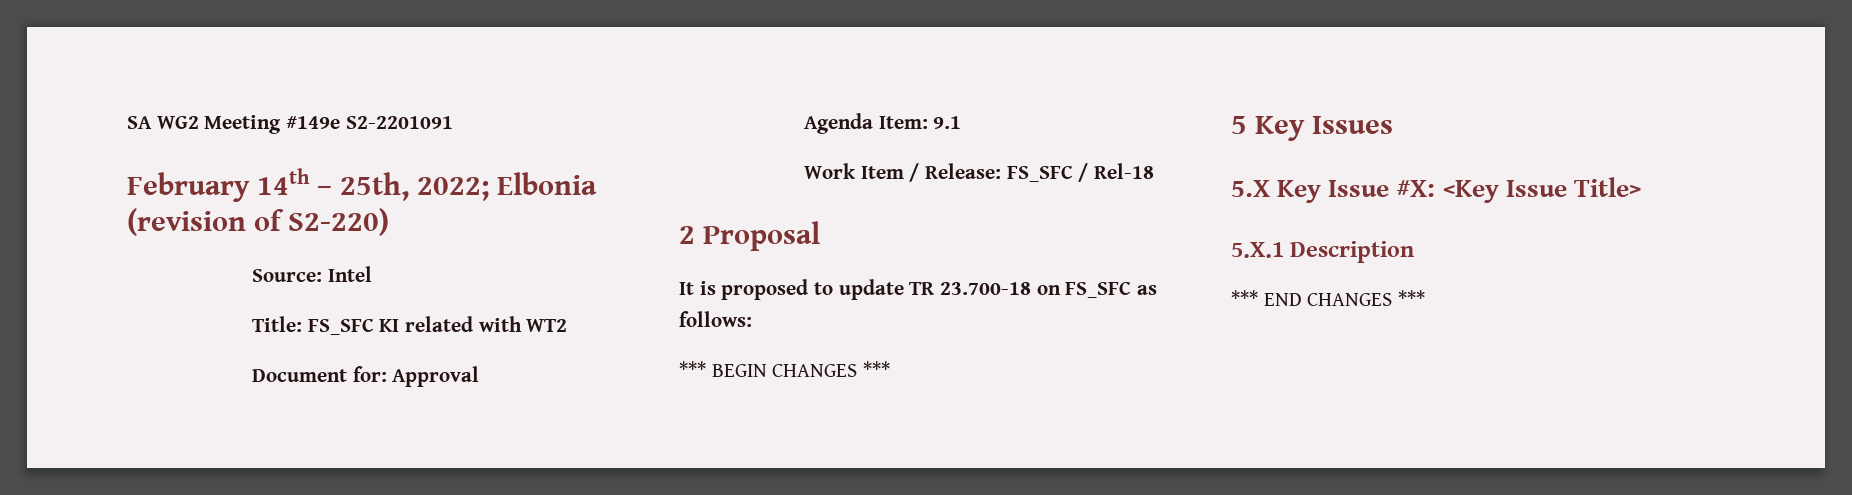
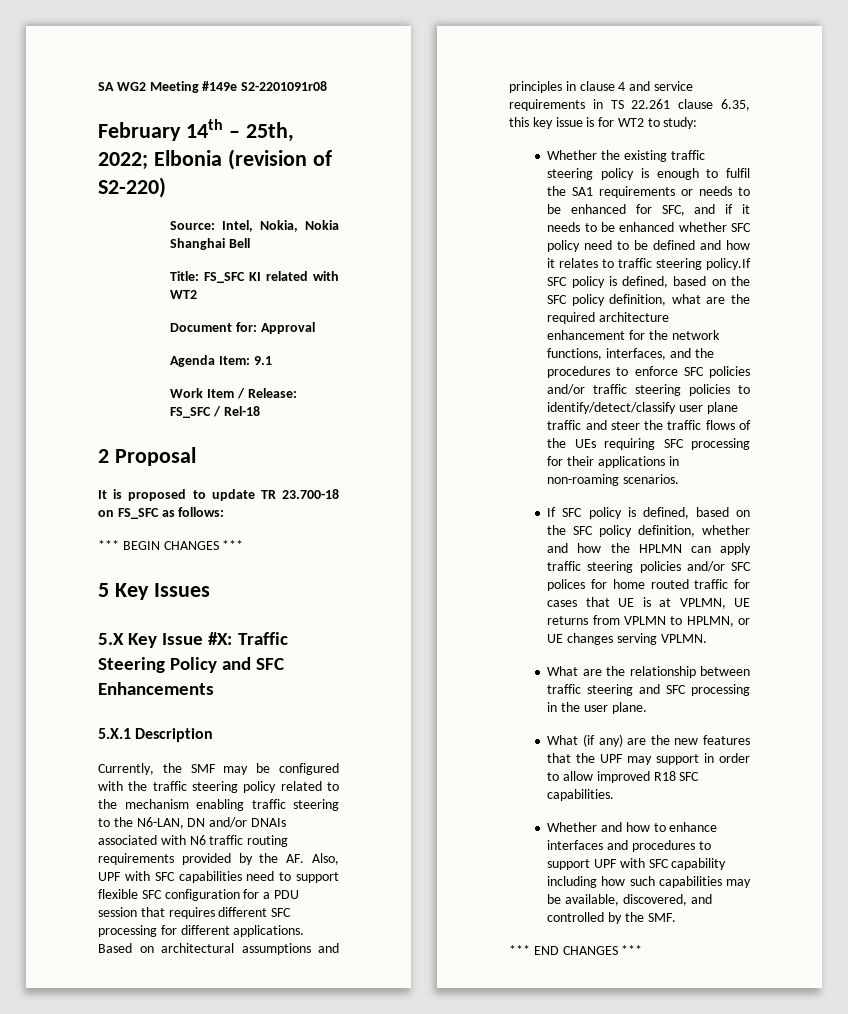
- SA WG2 Meeting #149e S2-2201091
+ SA WG2 Meeting #149e S2-2201091r08
- Source: Intel
+ Source: Intel, Nokia, Nokia Shanghai Bell
- 5.X Key Issue #X: <Key Issue Title>
+ 5.X Key Issue #X: Traffic Steering Policy and SFC Enhancements
  5.X.1 Description
+ Currently, the SMF may be configured with the traffic steering policy related to the mechanism enabling traffic steering to the N6-LAN, DN and/or DNAIs associated with N6 traffic routing requirements provided by the AF. Also, UPF with SFC capabilities need to support flexible SFC configuration for a PDU session that requires different SFC processing for different applications. Based on architectural assumptions and principles in clause 4 and service requirements in TS 22.261 clause 6.35, this key issue is for WT2 to study:
+ Whether the existing traffic steering policy is enough to fulfil the SA1 requirements or needs to be enhanced for SFC, and if it needs to be enhanced whether SFC policy need to be defined and how it relates to traffic steering policy.If SFC policy is defined, based on the SFC policy definition, what are the required architecture enhancement for the network functions, interfaces, and the procedures to enforce SFC policies and/or traffic steering policies to identify/detect/classify user plane traffic and steer the traffic flows of the UEs requiring SFC processing for their applications in non-roaming scenarios.
+ If SFC policy is defined, based on the SFC policy definition, whether and how the HPLMN can apply traffic steering policies and/or SFC polices for home routed traffic for cases that UE is at VPLMN, UE returns from VPLMN to HPLMN, or UE changes serving VPLMN.
+ What are the relationship between traffic steering and SFC processing in the user plane.
+ What (if any) are the new features that the UPF may support in order to allow improved R18 SFC capabilities.
+ Whether and how to enhance interfaces and procedures to support UPF with SFC capability including how such capabilities may be available, discovered, and controlled by the SMF.

